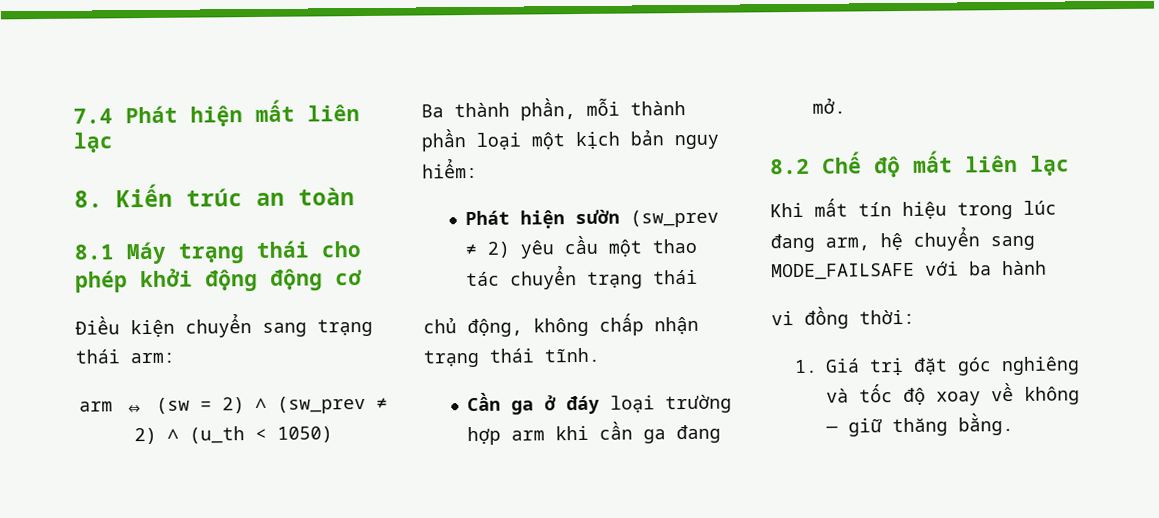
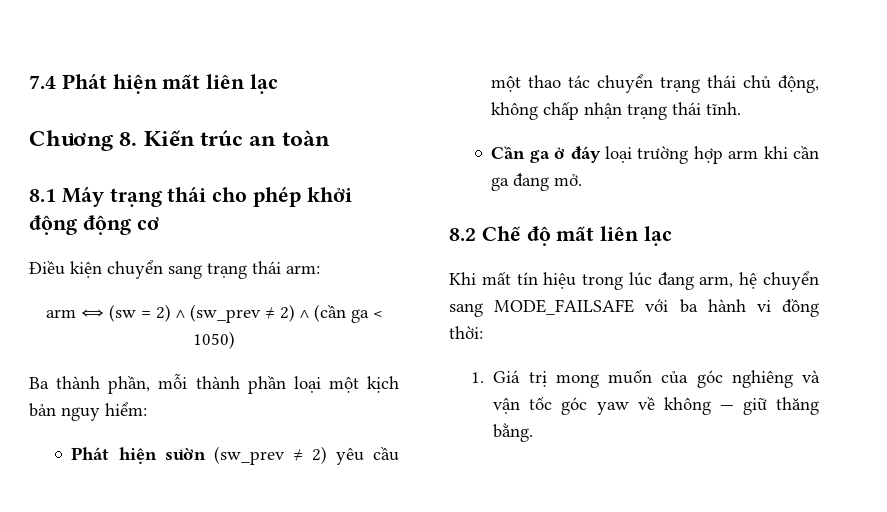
- 8. Kiến trúc an toàn
+ Chương 8. Kiến trúc an toàn
- arm ⇔ (sw = 2) ∧ (sw_prev ≠ 2) ∧ (u_th < 1050)
+ arm ⇔ (sw = 2) ∧ (sw_prev ≠ 2) ∧ (cần ga < 1050)
- Phát hiện sườn (sw_prev ≠ 2) yêu cầu một thao tác chuyển trạng thái
- chủ động, không chấp nhận trạng thái tĩnh.
+ Phát hiện sườn (sw_prev ≠ 2) yêu cầu một thao tác chuyển trạng thái chủ động, không chấp nhận trạng thái tĩnh.
- Khi mất tín hiệu trong lúc đang arm, hệ chuyển sang MODE_FAILSAFE với ba hành
- vi đồng thời:
+ Khi mất tín hiệu trong lúc đang arm, hệ chuyển sang MODE_FAILSAFE với ba hành vi đồng thời:
- 1. Giá trị đặt góc nghiêng và tốc độ xoay về không — giữ thăng bằng.
+ 1. Giá trị mong muốn của góc nghiêng và vận tốc góc yaw về không — giữ thăng bằng.

